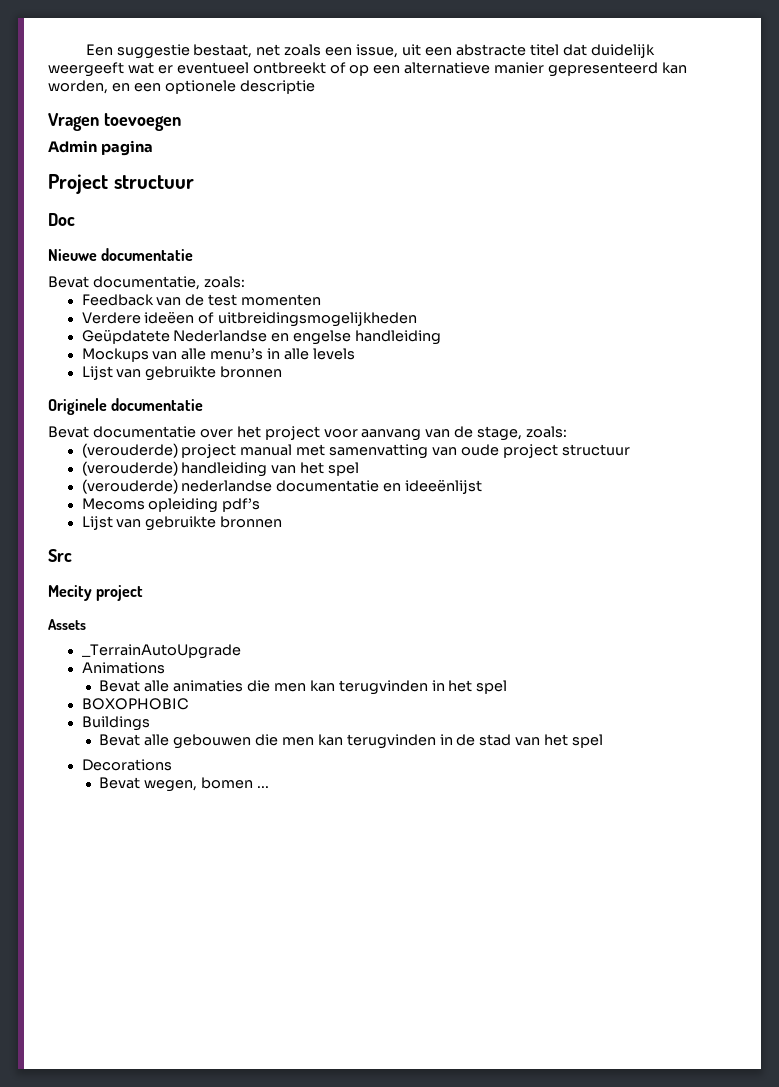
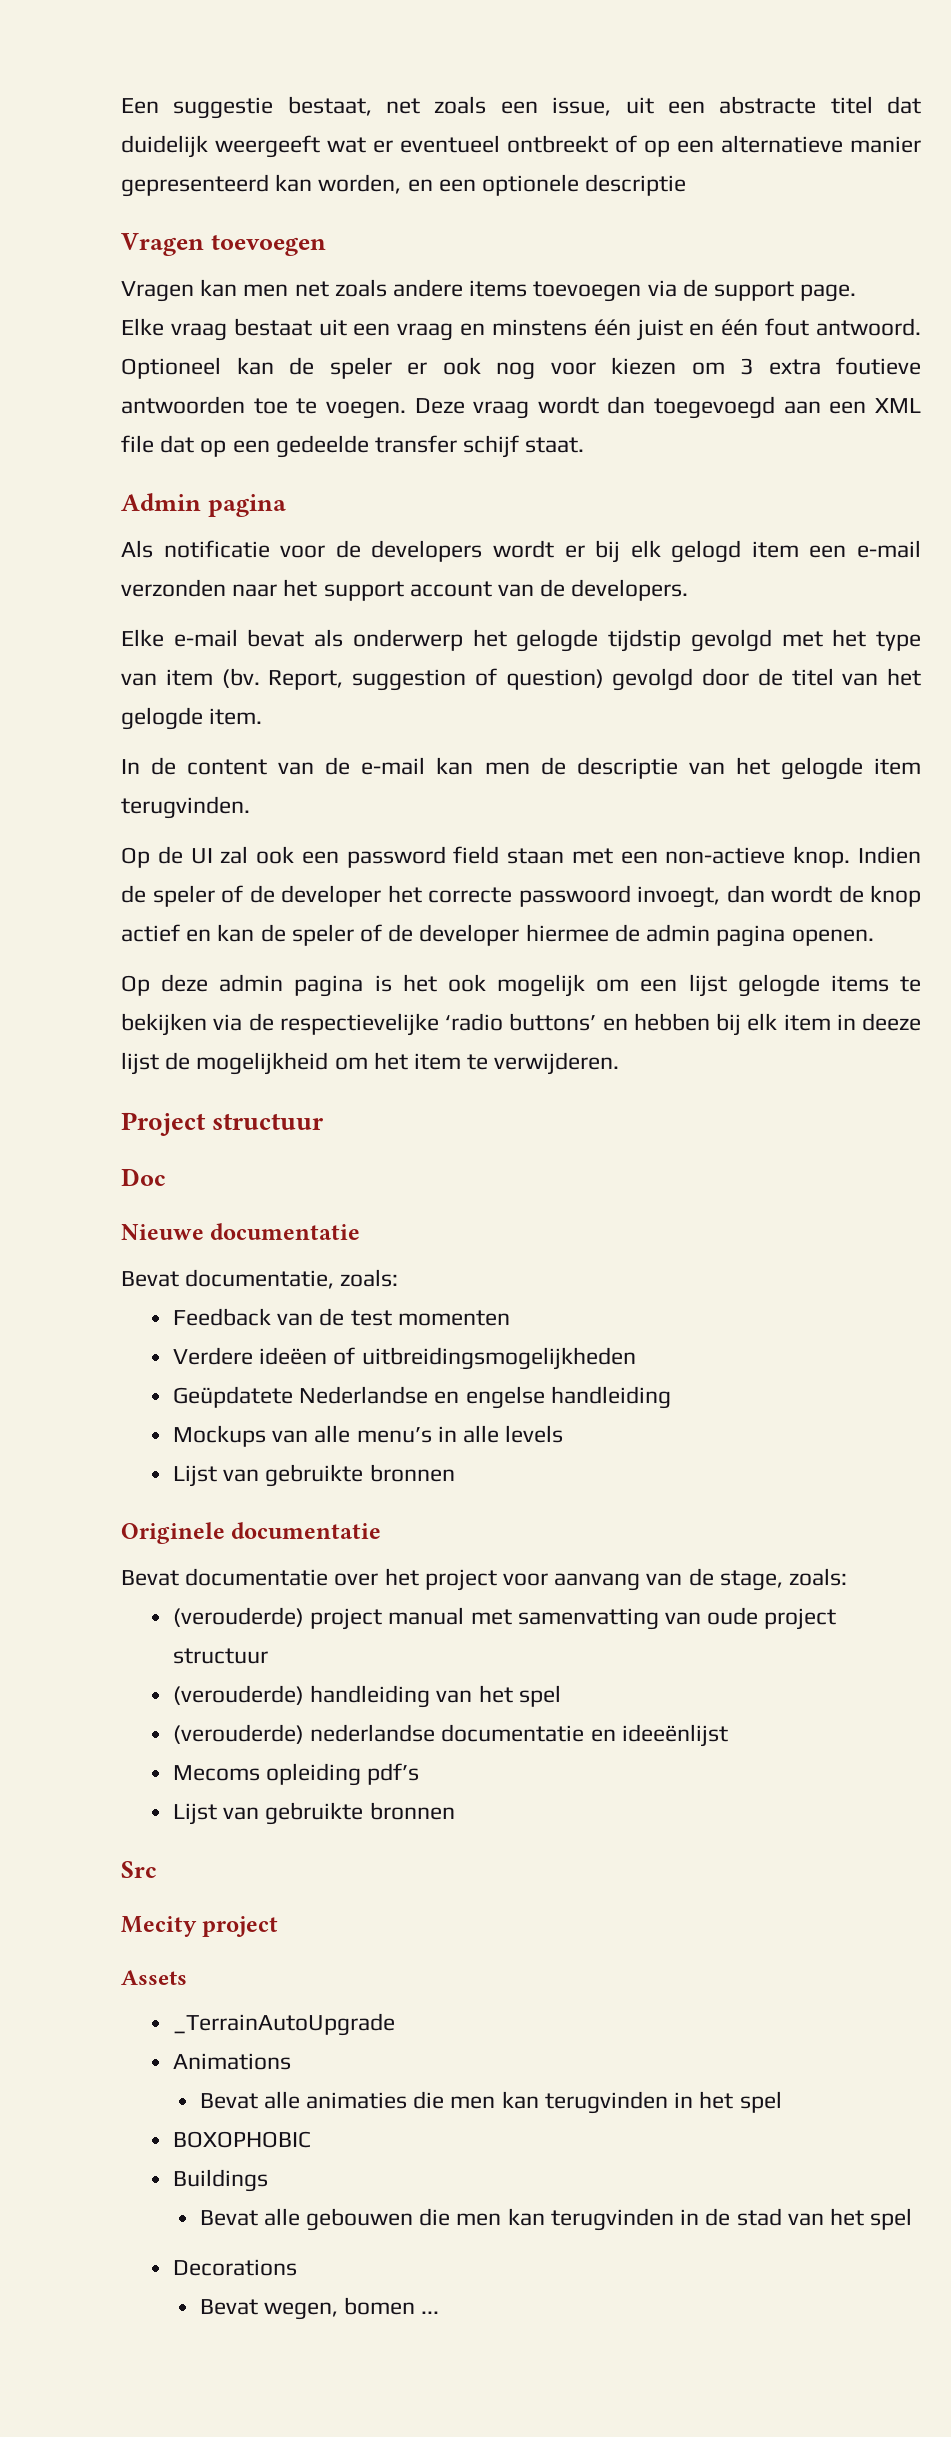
+ Vragen kan men net zoals andere items toevoegen via de support page.
+ Elke vraag bestaat uit een vraag en minstens één juist en één fout antwoord. Optioneel kan de speler er ook nog voor kiezen om 3 extra foutieve antwoorden toe te voegen. Deze vraag wordt dan toegevoegd aan een XML file dat op een gedeelde transfer schijf staat.
  Admin pagina
+ Als notificatie voor de developers wordt er bij elk gelogd item een e-mail verzonden naar het support account van de developers.
+ Elke e-mail bevat als onderwerp het gelogde tijdstip gevolgd met het type van item (bv. Report, suggestion of question) gevolgd door de titel van het gelogde item.
+ In de content van de e-mail kan men de descriptie van het gelogde item terugvinden.
+ Op de UI zal ook een password field staan met een non-actieve knop. Indien de speler of de developer het correcte passwoord invoegt, dan wordt de knop actief en kan de speler of de developer hiermee de admin pagina openen.
+ Op deze admin pagina is het ook mogelijk om een lijst gelogde items te bekijken via de respectievelijke ‘radio buttons’ en hebben bij elk item in deeze lijst de mogelijkheid om het item te verwijderen.

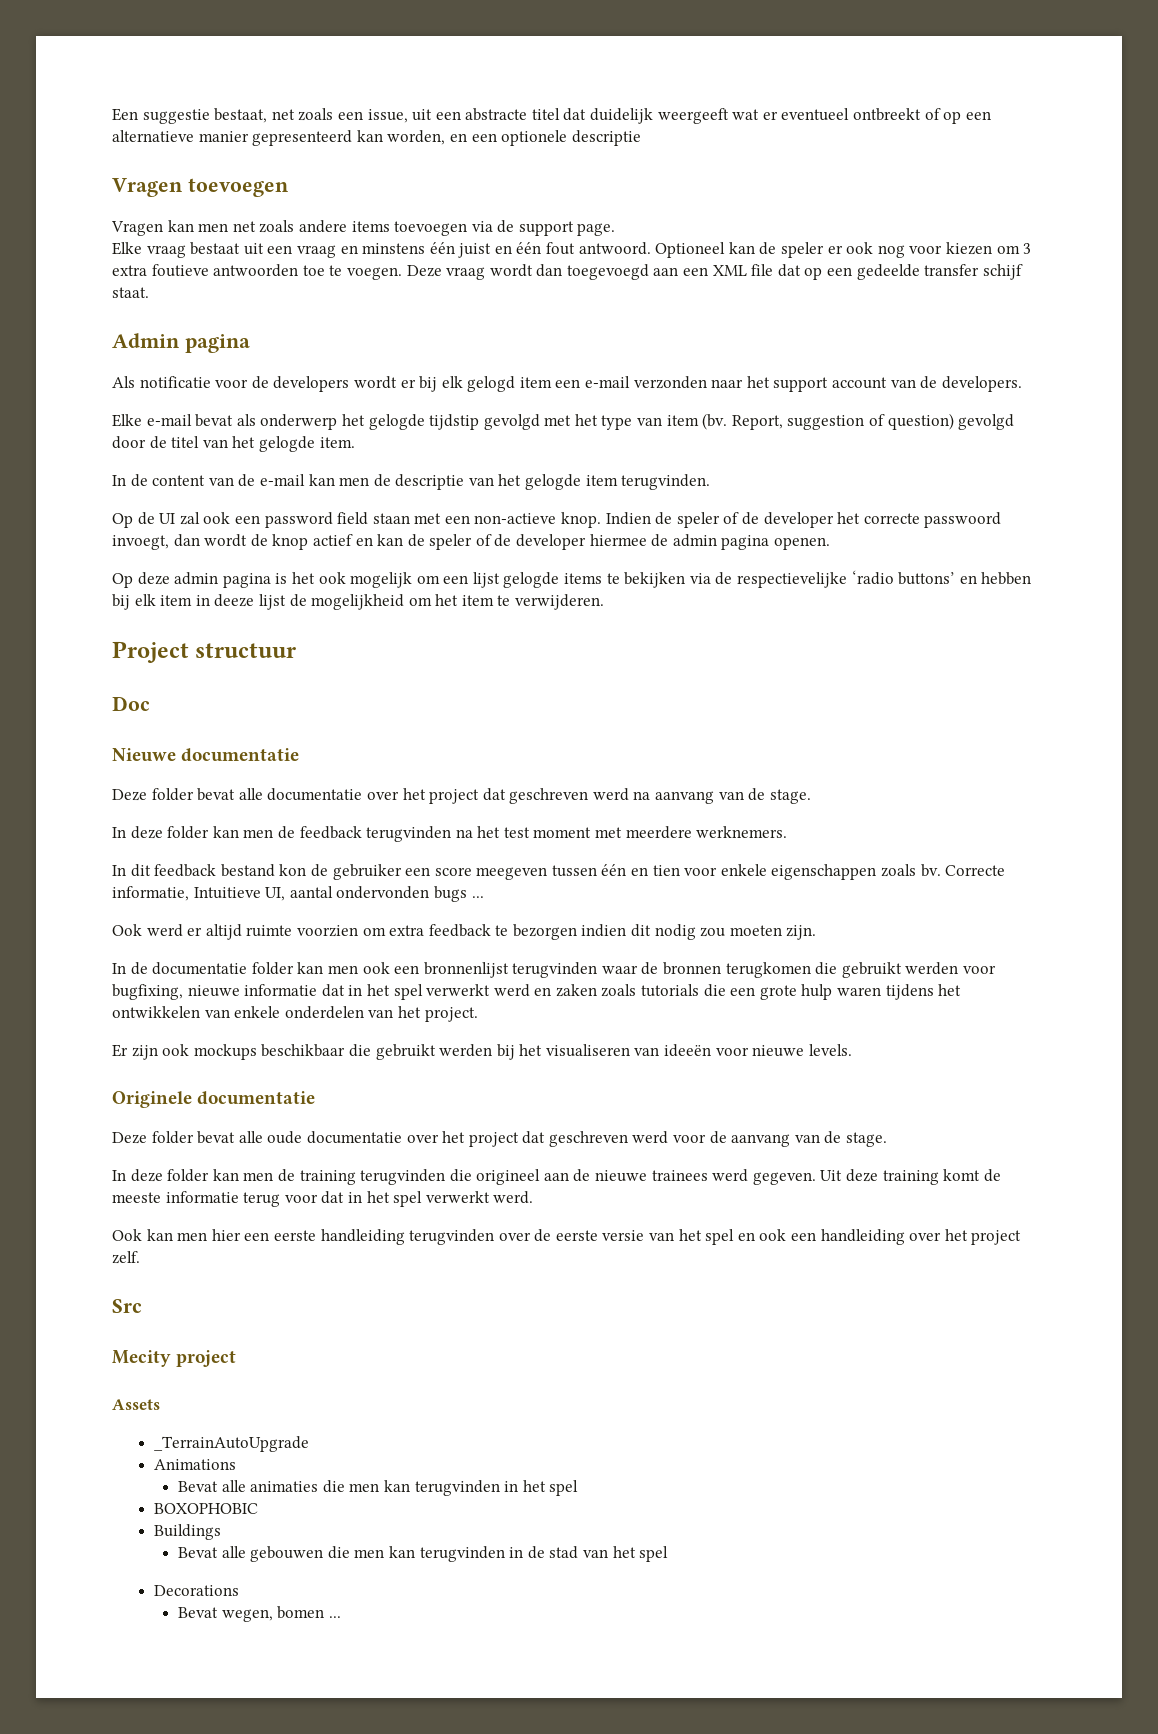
- Bevat documentatie, zoals:
- Feedback van de test momenten
- Verdere ideëen of uitbreidingsmogelijkheden
- Geüpdatete Nederlandse en engelse handleiding
- Mockups van alle menu’s in alle levels
- Lijst van gebruikte bronnen
+ Deze folder bevat alle documentatie over het project dat geschreven werd na aanvang van de stage.
+ In deze folder kan men de feedback terugvinden na het test moment met meerdere werknemers.
+ In dit feedback bestand kon de gebruiker een score meegeven tussen één en tien voor enkele eigenschappen zoals bv. Correcte informatie, Intuitieve UI, aantal ondervonden bugs ...
+ Ook werd er altijd ruimte voorzien om extra feedback te bezorgen indien dit nodig zou moeten zijn.
+ In de documentatie folder kan men ook een bronnenlijst terugvinden waar de bronnen terugkomen die gebruikt werden voor bugfixing, nieuwe informatie dat in het spel verwerkt werd en zaken zoals tutorials die een grote hulp waren tijdens het ontwikkelen van enkele onderdelen van het project.
+ Er zijn ook mockups beschikbaar die gebruikt werden bij het visualiseren van ideeën voor nieuwe levels.
  Originele documentatie
- Bevat documentatie over het project voor aanvang van de stage, zoals:
- (verouderde) project manual met samenvatting van oude project structuur
- (verouderde) handleiding van het spel
- (verouderde) nederlandse documentatie en ideeënlijst
- Mecoms opleiding pdf’s
- Lijst van gebruikte bronnen
+ Deze folder bevat alle oude documentatie over het project dat geschreven werd voor de aanvang van de stage.
+ In deze folder kan men de training terugvinden die origineel aan de nieuwe trainees werd gegeven. Uit deze training komt de meeste informatie terug voor dat in het spel verwerkt werd.
+ Ook kan men hier een eerste handleiding terugvinden over de eerste versie van het spel en ook een handleiding over het project zelf.

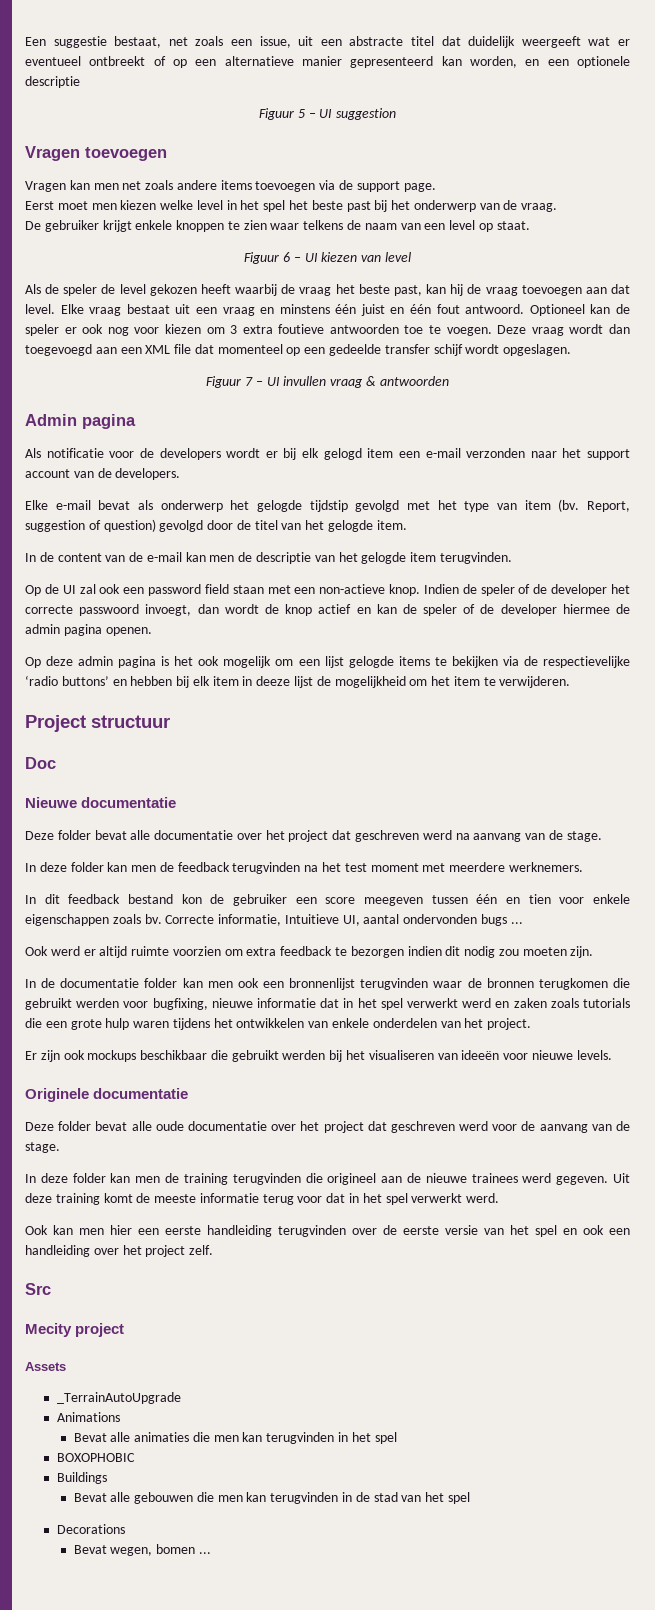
+ Figuur 5 – UI suggestion
+ Eerst moet men kiezen welke level in het spel het beste past bij het onderwerp van de vraag.
+ De gebruiker krijgt enkele knoppen te zien waar telkens de naam van een level op staat.
+ Figuur 6 – UI kiezen van level
+ Als de speler de level gekozen heeft waarbij de vraag het beste past, kan hij de vraag toevoegen aan dat level.
- Deze vraag wordt dan toegevoegd aan een XML file dat op een gedeelde transfer schijf staat.
+ Deze vraag wordt dan toegevoegd aan een XML file dat momenteel op een gedeelde transfer schijf wordt opgeslagen.
+ Figuur 7 – UI invullen vraag & antwoorden

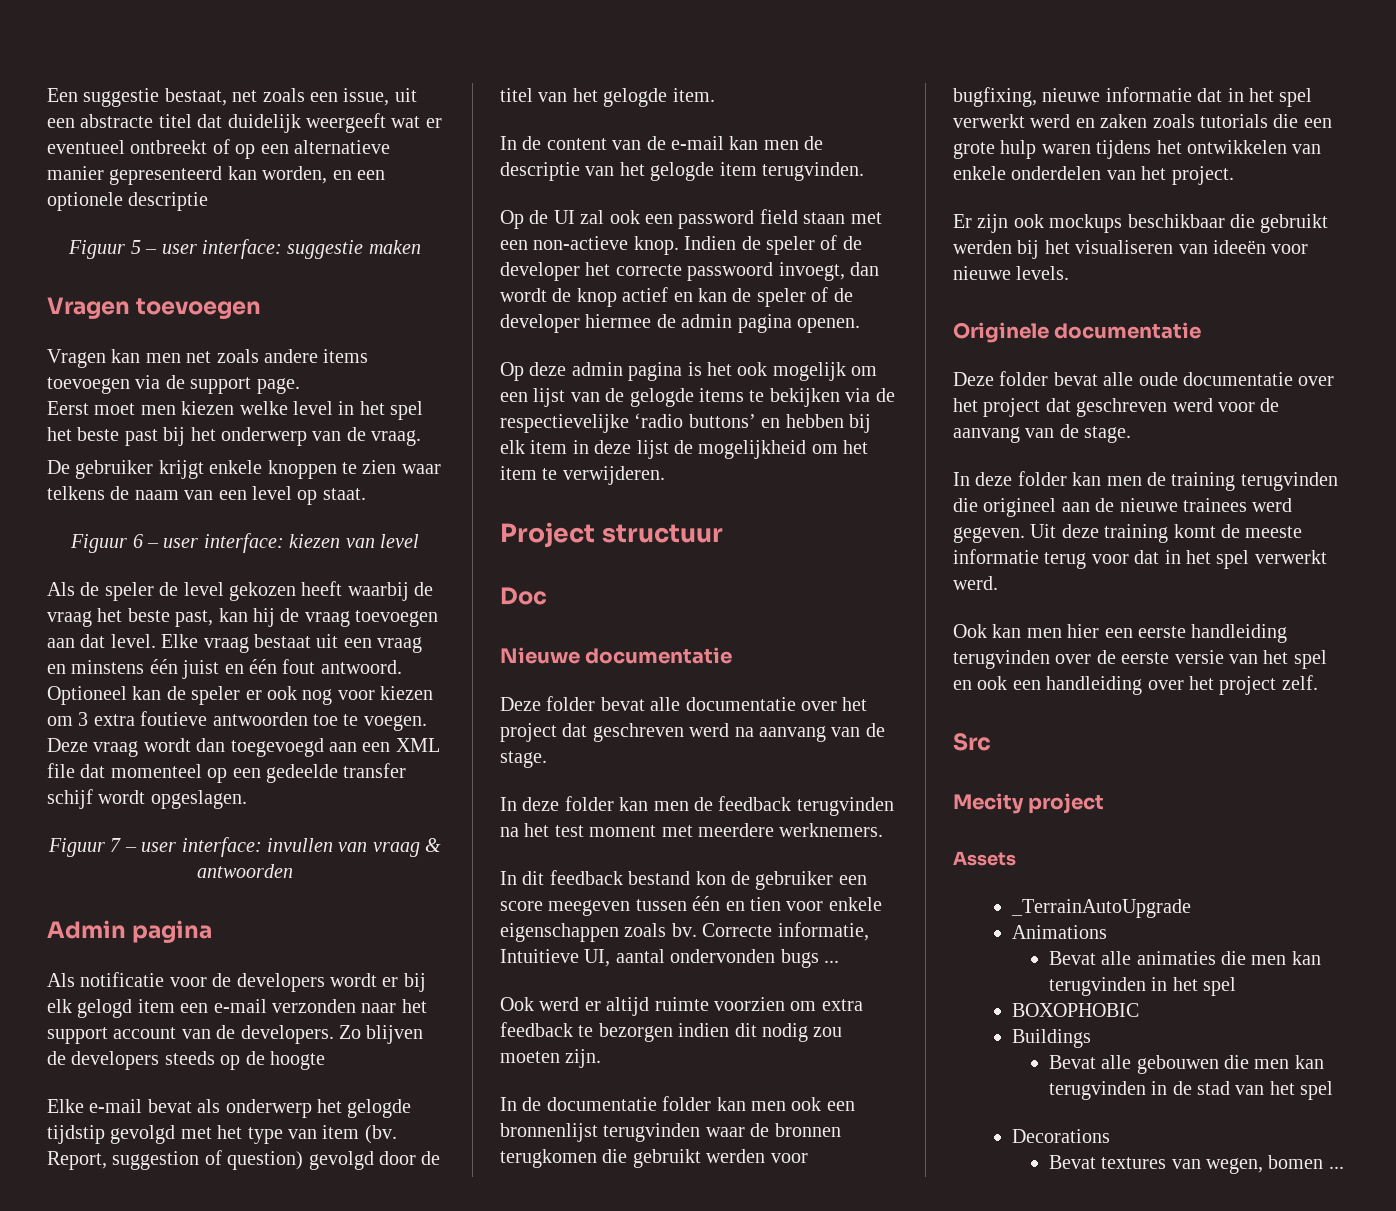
- Figuur 5 – UI suggestion
+ Figuur 5 – user interface: suggestie maken
- Figuur 6 – UI kiezen van level
+ Figuur 6 – user interface: kiezen van level
- Figuur 7 – UI invullen vraag & antwoorden
+ Figuur 7 – user interface: invullen van vraag & antwoorden
+ Zo blijven de developers steeds op de hoogte
- Op deze admin pagina is het ook mogelijk om een lijst gelogde items te bekijken via de respectievelijke ‘radio buttons’ en hebben bij elk item in deeze lijst de mogelijkheid om het item te verwijderen.
+ Op deze admin pagina is het ook mogelijk om een lijst van de gelogde items te bekijken via de respectievelijke ‘radio buttons’ en hebben bij elk item in deze lijst de mogelijkheid om het item te verwijderen.
- Bevat wegen, bomen ...
+ Bevat textures van wegen, bomen ...

